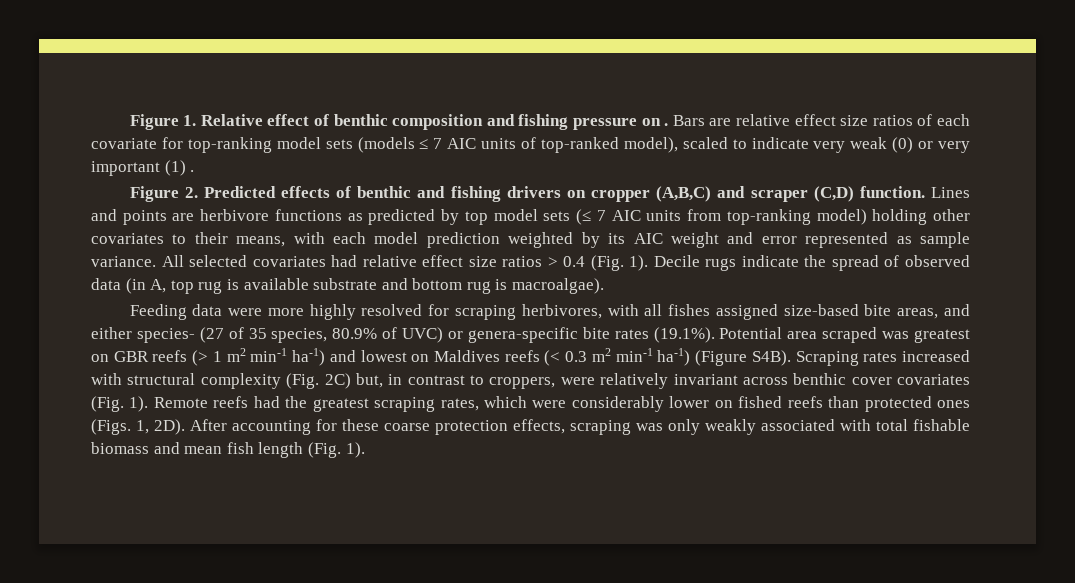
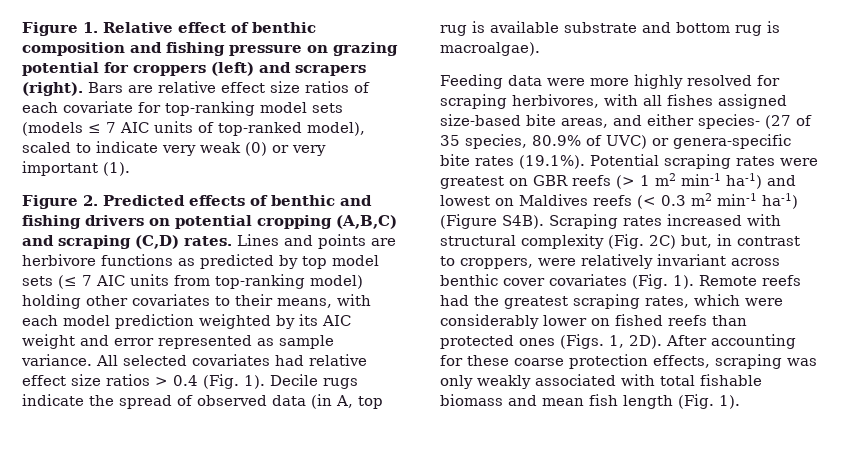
- Figure 1. Relative effect of benthic composition and fishing pressure on .
+ Figure 1. Relative effect of benthic composition and fishing pressure on grazing potential for croppers (left) and scrapers (right).
- Bars are relative effect size ratios of each covariate for top-ranking model sets (models ≤ 7 AIC units of top-ranked model), scaled to indicate very weak (0) or very important (1) .
+ Bars are relative effect size ratios of each covariate for top-ranking model sets (models ≤ 7 AIC units of top-ranked model), scaled to indicate very weak (0) or very important (1).
- Figure 2. Predicted effects of benthic and fishing drivers on cropper (A,B,C) and scraper (C,D) function.
+ Figure 2. Predicted effects of benthic and fishing drivers on potential cropping (A,B,C) and scraping (C,D) rates.
- Feeding data were more highly resolved for scraping herbivores, with all fishes assigned size-based bite areas, and either species- (27 of 35 species, 80.9% of UVC) or genera-specific bite rates (19.1%). Potential area scraped was greatest on GBR reefs (> 1 m2 min-1 ha-1) and lowest on Maldives reefs (< 0.3 m2 min-1 ha-1) (Figure S4B).
+ Feeding data were more highly resolved for scraping herbivores, with all fishes assigned size-based bite areas, and either species- (27 of 35 species, 80.9% of UVC) or genera-specific bite rates (19.1%). Potential scraping rates were greatest on GBR reefs (> 1 m2 min-1 ha-1) and lowest on Maldives reefs (< 0.3 m2 min-1 ha-1) (Figure S4B).

